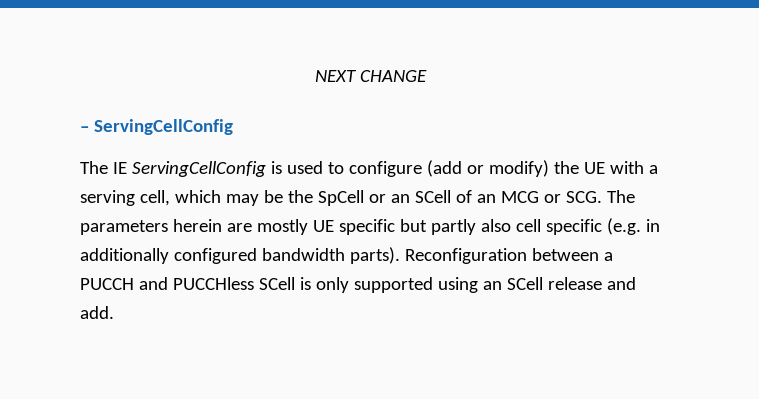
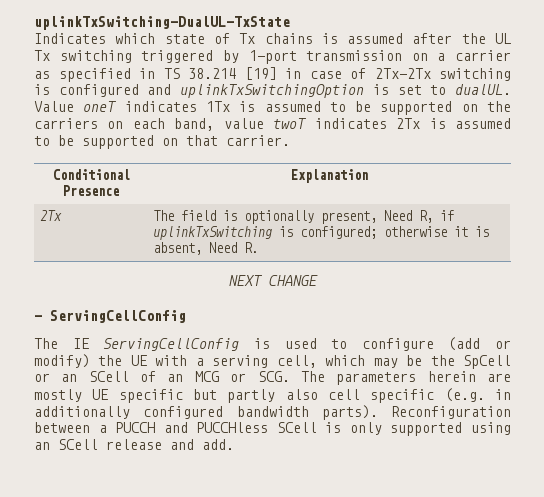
+ uplinkTxSwitching-DualUL-TxState
+ Indicates which state of Tx chains is assumed after the UL Tx switching triggered by 1-port transmission on a carrier as specified in TS 38.214 [19] in case of 2Tx-2Tx switching is configured and uplinkTxSwitchingOption is set to dualUL. Value oneT indicates 1Tx is assumed to be supported on the carriers on each band, value twoT indicates 2Tx is assumed to be supported on that carrier.
+ Conditional Presence | Explanation
+ 2Tx | The field is optionally present, Need R, if uplinkTxSwitching is configured; otherwise it is absent, Need R.

